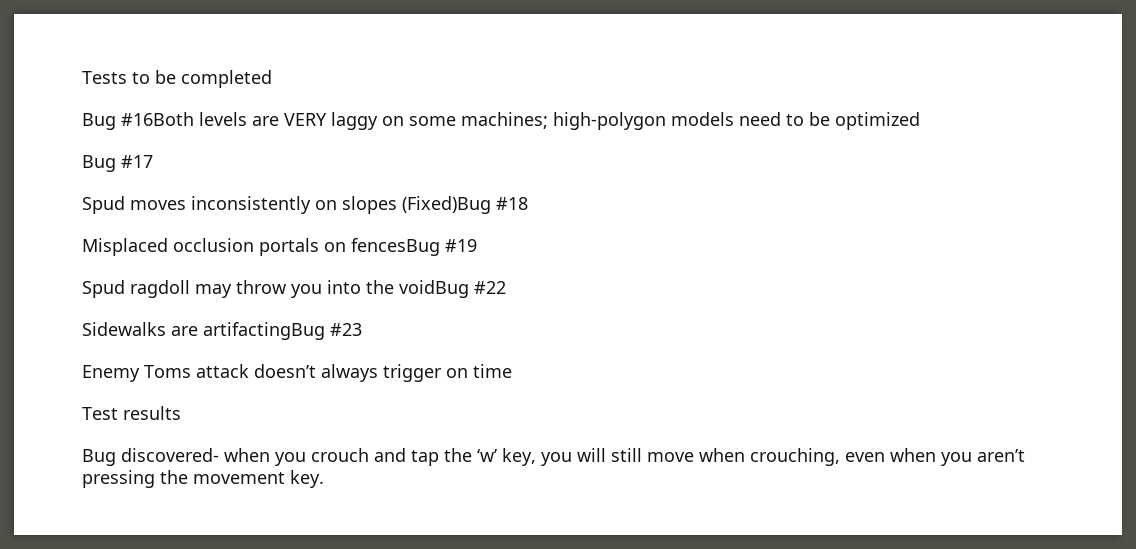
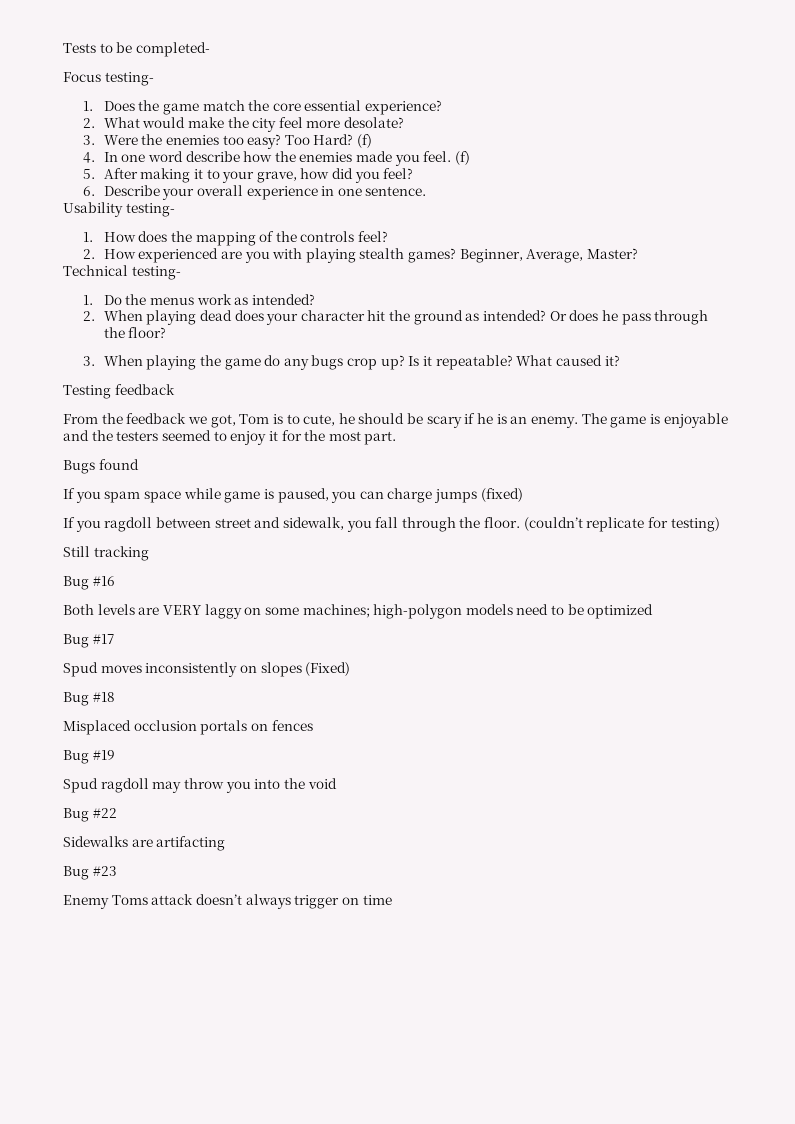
- Tests to be completed
- Bug #16Both levels are VERY laggy on some machines; high-polygon models need to be optimized
+ Tests to be completed-
+ Focus testing-
+ 1. Does the game match the core essential experience?
+ 2. What would make the city feel more desolate?
+ 3. Were the enemies too easy? Too Hard? (f)
+ 4. In one word describe how the enemies made you feel. (f)
+ 5. After making it to your grave, how did you feel?
+ 6. Describe your overall experience in one sentence.
+ Usability testing-
+ 1. How does the mapping of the controls feel?
+ 2. How experienced are you with playing stealth games? Beginner, Average, Master?
+ Technical testing-
+ 1. Do the menus work as intended?
+ 2. When playing dead does your character hit the ground as intended? Or does he pass through the floor?
+ 3. When playing the game do any bugs crop up? Is it repeatable? What caused it?
+ Testing feedback
+ From the feedback we got, Tom is to cute, he should be scary if he is an enemy. The game is enjoyable and the testers seemed to enjoy it for the most part.
+ Bugs found
+ If you spam space while game is paused, you can charge jumps (fixed)
+ If you ragdoll between street and sidewalk, you fall through the floor. (couldn’t replicate for testing)
+ Still tracking
+ Bug #16
+ Both levels are VERY laggy on some machines; high-polygon models need to be optimized
- Spud moves inconsistently on slopes (Fixed)Bug #18
+ Spud moves inconsistently on slopes (Fixed)
+ Bug #18
- Misplaced occlusion portals on fencesBug #19
+ Misplaced occlusion portals on fences
+ Bug #19
- Spud ragdoll may throw you into the voidBug #22
+ Spud ragdoll may throw you into the void
+ Bug #22
- Sidewalks are artifactingBug #23
+ Sidewalks are artifacting
+ Bug #23
- Test results
- Bug discovered- when you crouch and tap the ‘w’ key, you will still move when crouching, even when you aren’t pressing the movement key.

